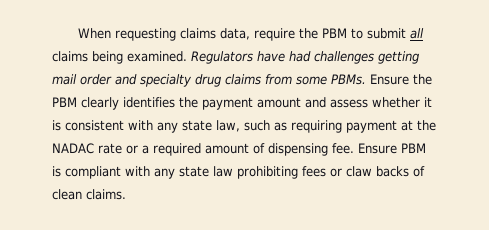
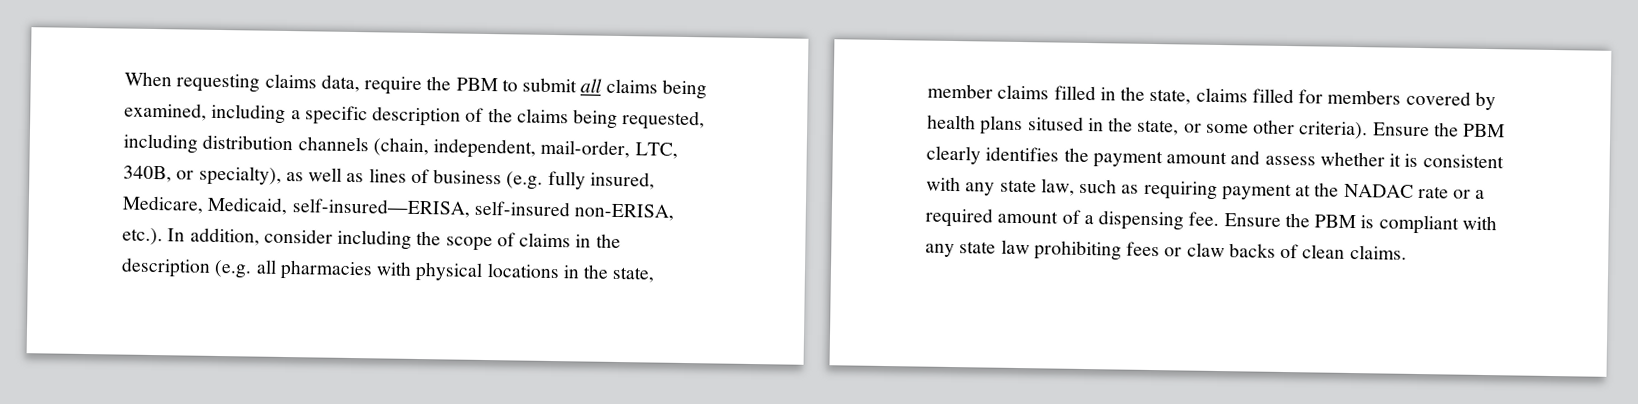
- When requesting claims data, require the PBM to submit all claims being examined. Regulators have had challenges getting mail order and specialty drug claims from some PBMs.
+ When requesting claims data, require the PBM to submit all claims being examined, including a specific description of the claims being requested, including distribution channels (chain, independent, mail-order, LTC, 340B, or specialty), as well as lines of business (e.g. fully insured, Medicare, Medicaid, self-insured—ERISA, self-insured non-ERISA, etc.). In addition, consider including the scope of claims in the description (e.g. all pharmacies with physical locations in the state, member claims filled in the state, claims filled for members covered by health plans sitused in the state, or some other criteria).
- Ensure the PBM clearly identifies the payment amount and assess whether it is consistent with any state law, such as requiring payment at the NADAC rate or a required amount of dispensing fee.
+ Ensure the PBM clearly identifies the payment amount and assess whether it is consistent with any state law, such as requiring payment at the NADAC rate or a required amount of a dispensing fee.
- Ensure PBM is compliant with any state law prohibiting fees or claw backs of clean claims.
+ Ensure the PBM is compliant with any state law prohibiting fees or claw backs of clean claims.

